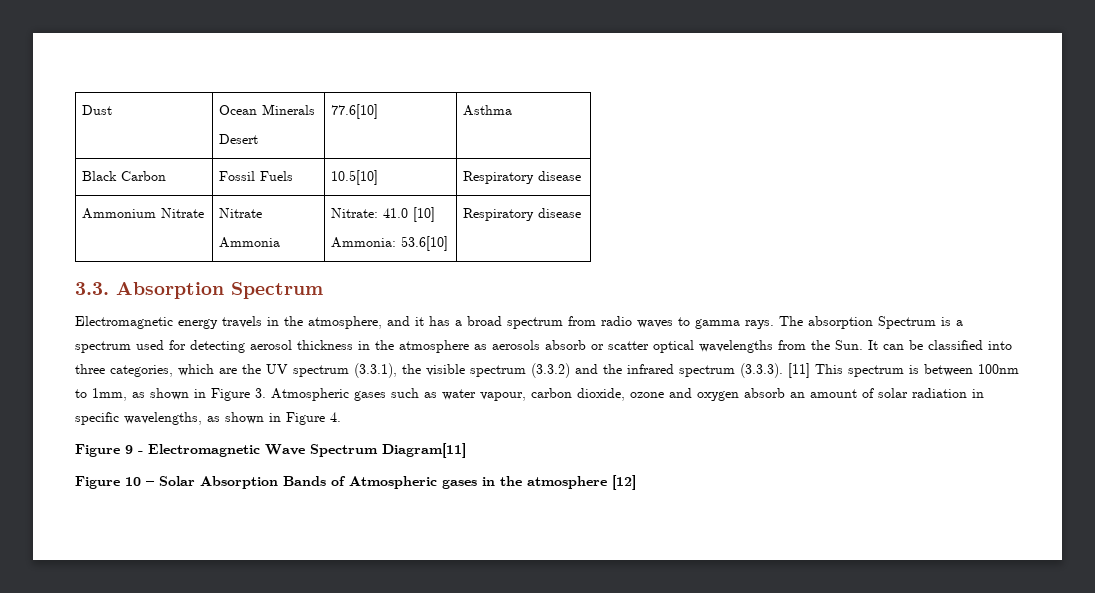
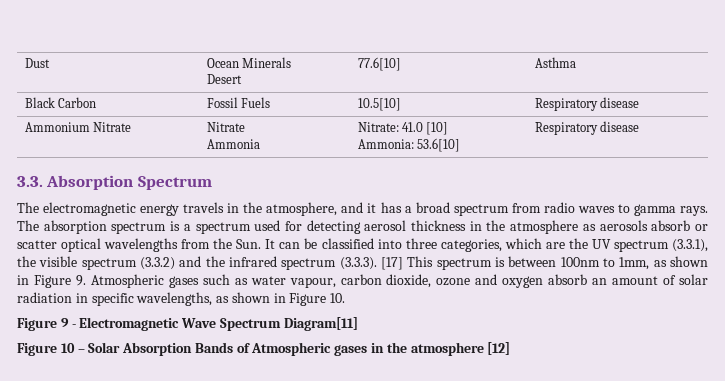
- Electromagnetic energy travels in the atmosphere, and it has a broad spectrum from radio waves to gamma rays.
+ The electromagnetic energy travels in the atmosphere, and it has a broad spectrum from radio waves to gamma rays.
- The absorption Spectrum is a spectrum used for detecting aerosol thickness in the atmosphere as aerosols absorb or scatter optical wavelengths from the Sun. It can be classified into three categories, which are the UV spectrum (3.3.1), the visible spectrum (3.3.2) and the infrared spectrum (3.3.3). [11] This spectrum is between 100nm to 1mm, as shown in Figure 3. Atmospheric gases such as water vapour, carbon dioxide, ozone and oxygen absorb an amount of solar radiation in specific wavelengths, as shown in Figure 4.
+ The absorption spectrum is a spectrum used for detecting aerosol thickness in the atmosphere as aerosols absorb or scatter optical wavelengths from the Sun. It can be classified into three categories, which are the UV spectrum (3.3.1), the visible spectrum (3.3.2) and the infrared spectrum (3.3.3). [17] This spectrum is between 100nm to 1mm, as shown in Figure 9. Atmospheric gases such as water vapour, carbon dioxide, ozone and oxygen absorb an amount of solar radiation in specific wavelengths, as shown in Figure 10.

